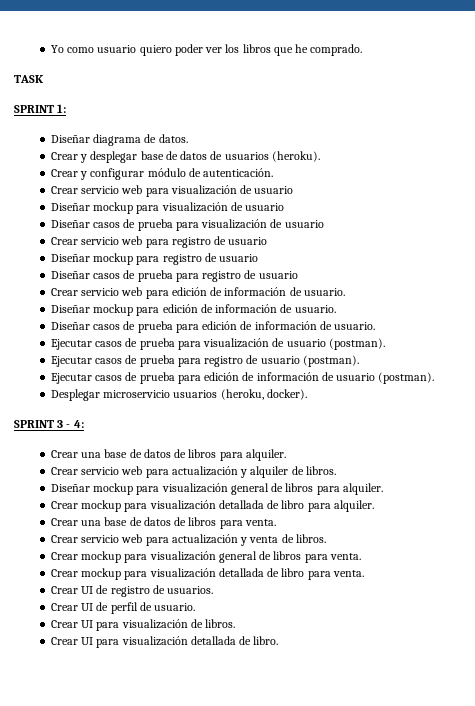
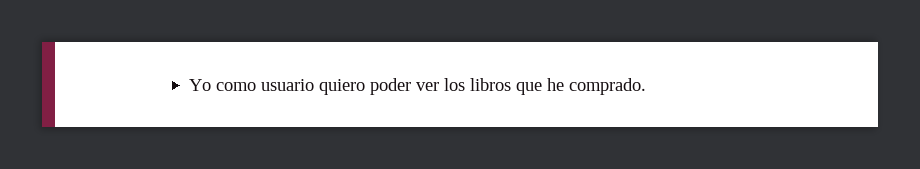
- TASK
- SPRINT 1:
- Diseñar diagrama de datos.
- Crear y desplegar base de datos de usuarios (heroku).
- Crear y configurar módulo de autenticación.
- Crear servicio web para visualización de usuario
- Diseñar mockup para visualización de usuario
- Diseñar casos de prueba para visualización de usuario
- Crear servicio web para registro de usuario
- Diseñar mockup para registro de usuario
- Diseñar casos de prueba para registro de usuario
- Crear servicio web para edición de información de usuario.
- Diseñar mockup para edición de información de usuario.
- Diseñar casos de prueba para edición de información de usuario.
- Ejecutar casos de prueba para visualización de usuario (postman).
- Ejecutar casos de prueba para registro de usuario (postman).
- Ejecutar casos de prueba para edición de información de usuario (postman).
- Desplegar microservicio usuarios (heroku, docker).
- SPRINT 3 - 4:
- Crear una base de datos de libros para alquiler.
- Crear servicio web para actualización y alquiler de libros.
- Diseñar mockup para visualización general de libros para alquiler.
- Crear mockup para visualización detallada de libro para alquiler.
- Crear una base de datos de libros para venta.
- Crear servicio web para actualización y venta de libros.
- Crear mockup para visualización general de libros para venta.
- Crear mockup para visualización detallada de libro para venta.
- Crear UI de registro de usuarios.
- Crear UI de perfil de usuario.
- Crear UI para visualización de libros.
- Crear UI para visualización detallada de libro.

